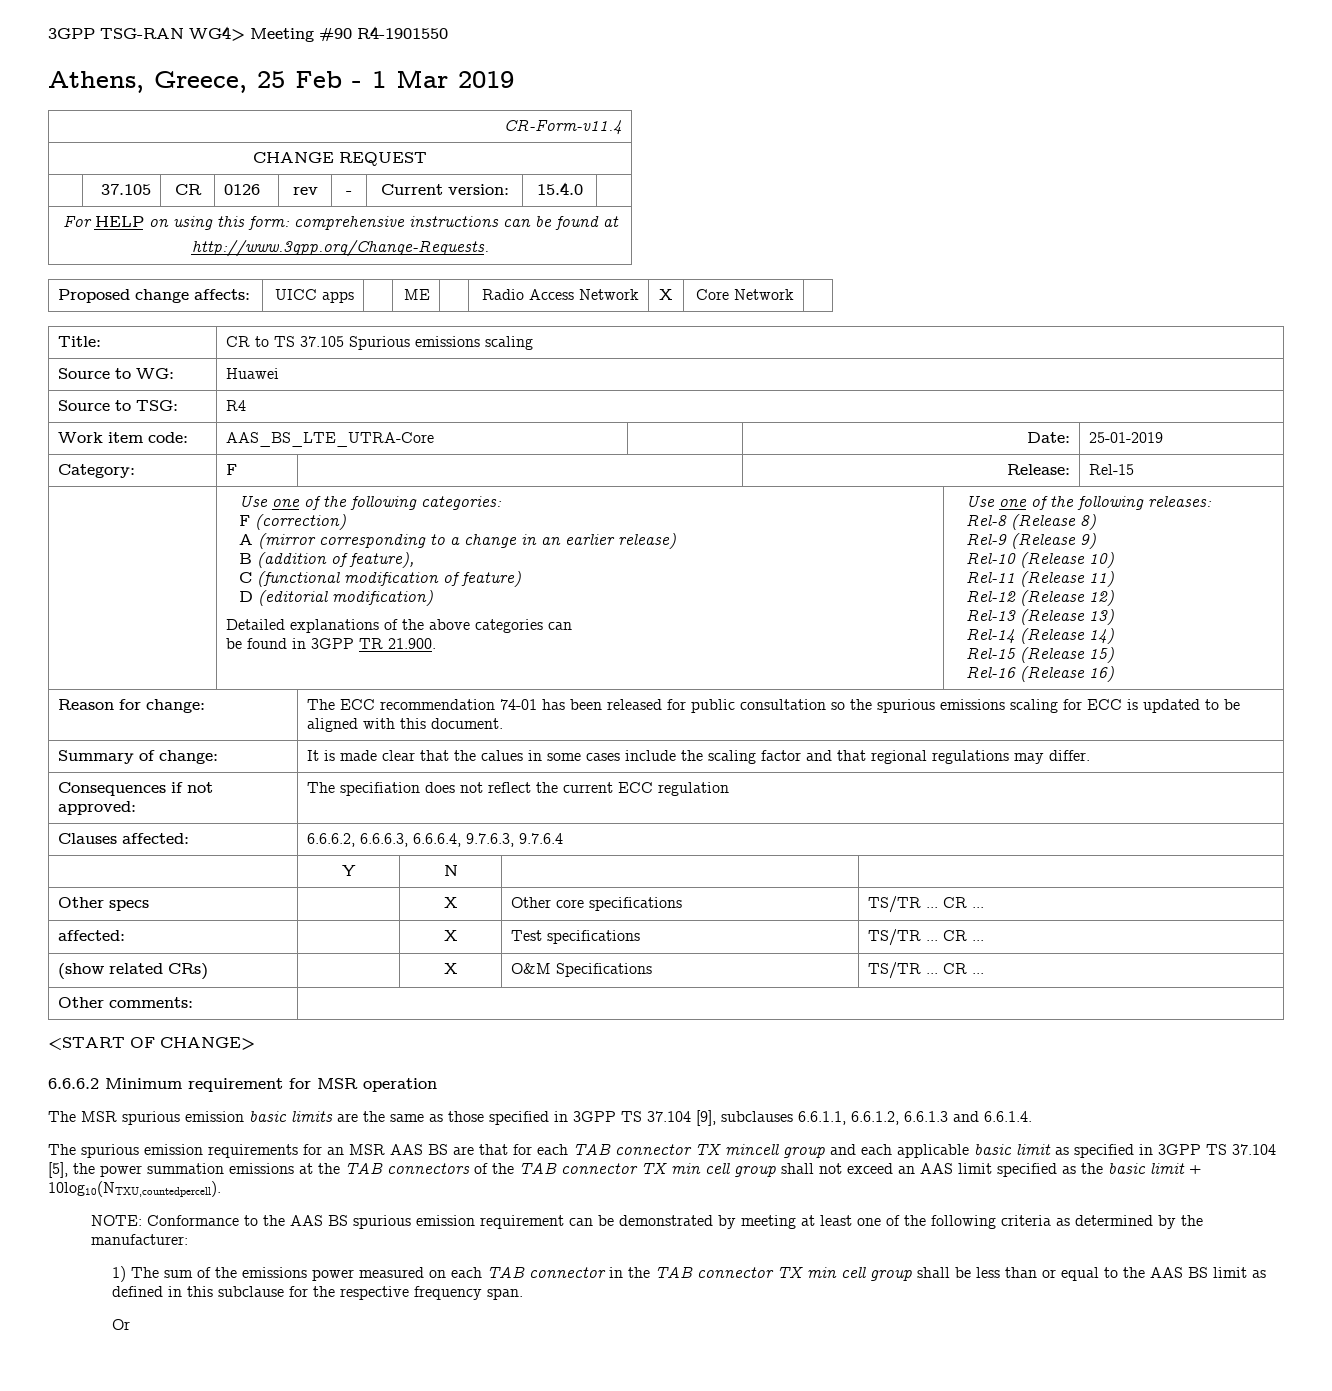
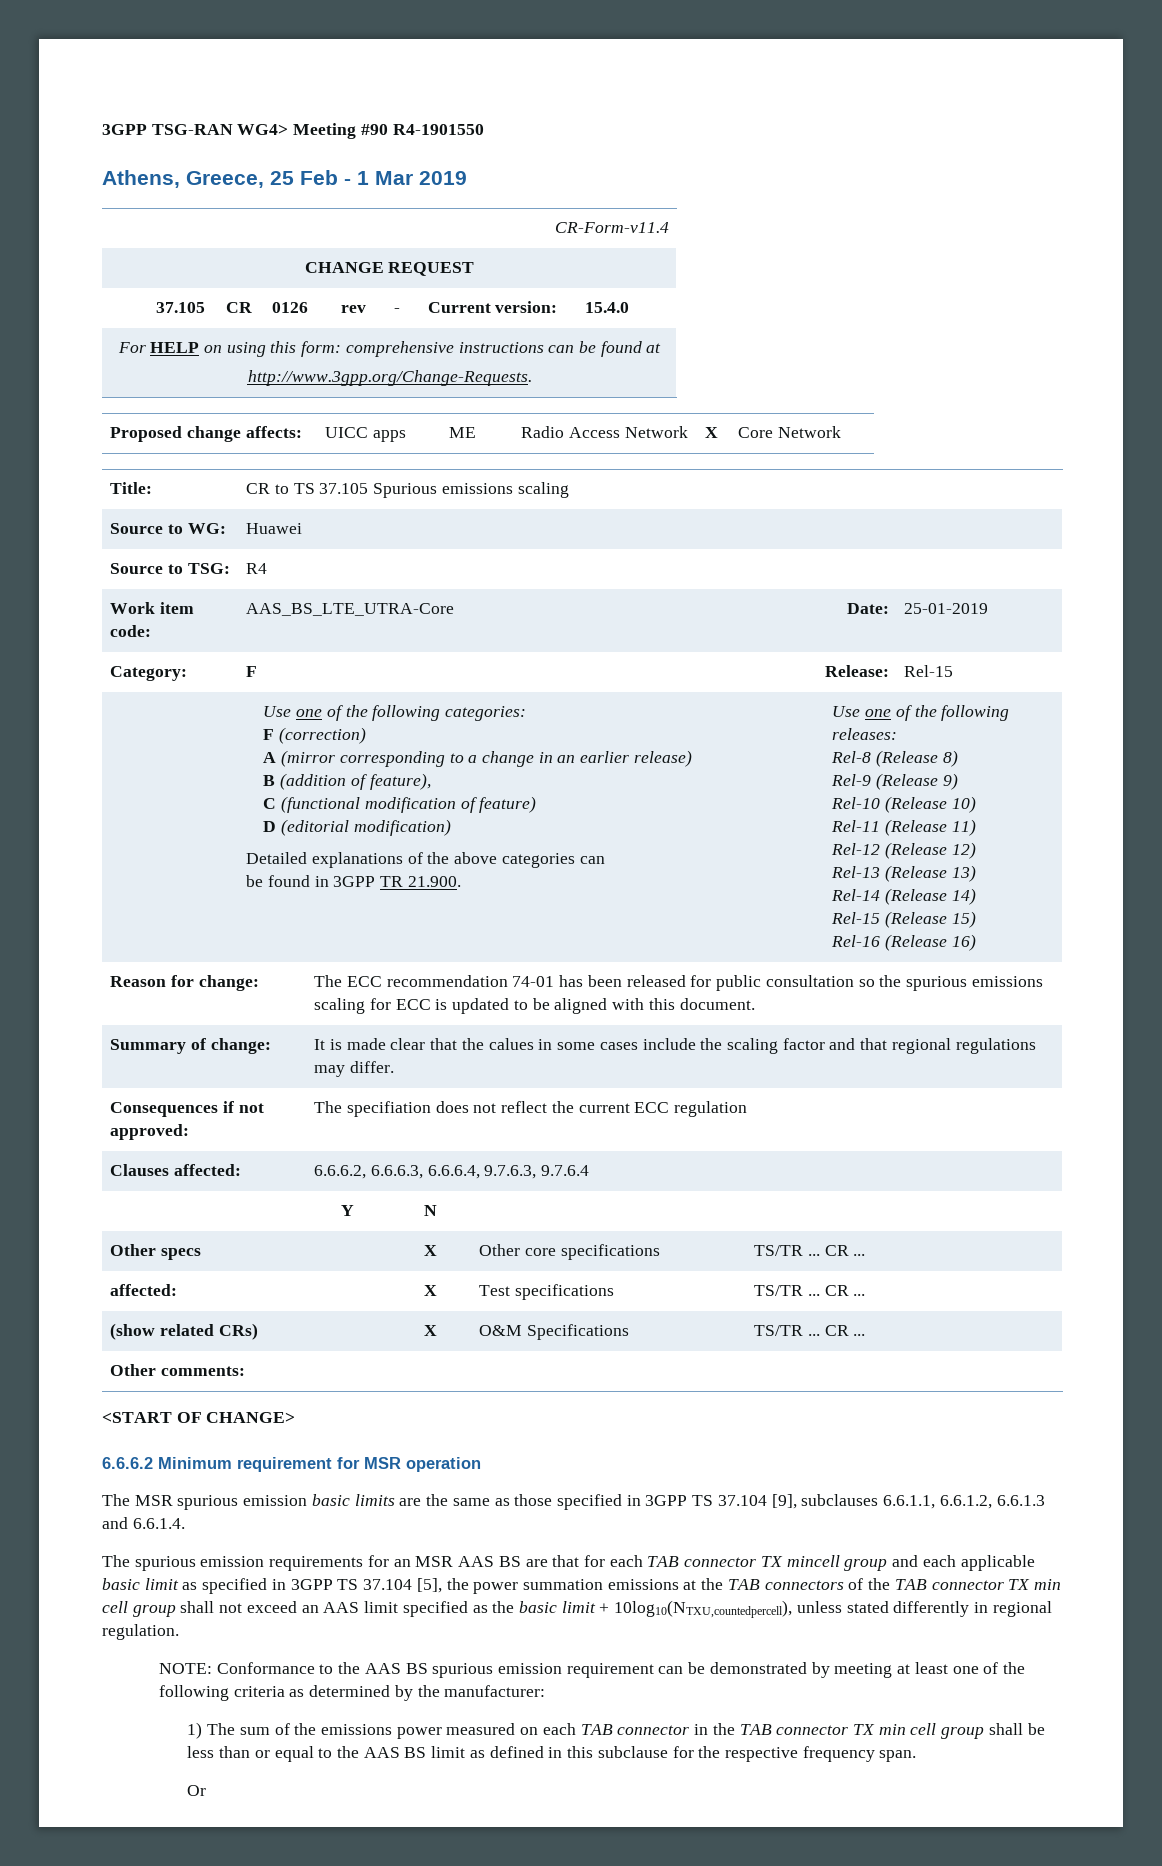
- The spurious emission requirements for an MSR AAS BS are that for each TAB connector TX mincell group and each applicable basic limit as specified in 3GPP TS 37.104 [5], the power summation emissions at the TAB connectors of the TAB connector TX min cell group shall not exceed an AAS limit specified as the basic limit + 10log10(NTXU,countedpercell).
+ The spurious emission requirements for an MSR AAS BS are that for each TAB connector TX mincell group and each applicable basic limit as specified in 3GPP TS 37.104 [5], the power summation emissions at the TAB connectors of the TAB connector TX min cell group shall not exceed an AAS limit specified as the basic limit + 10log10(NTXU,countedpercell), unless stated differently in regional regulation.

